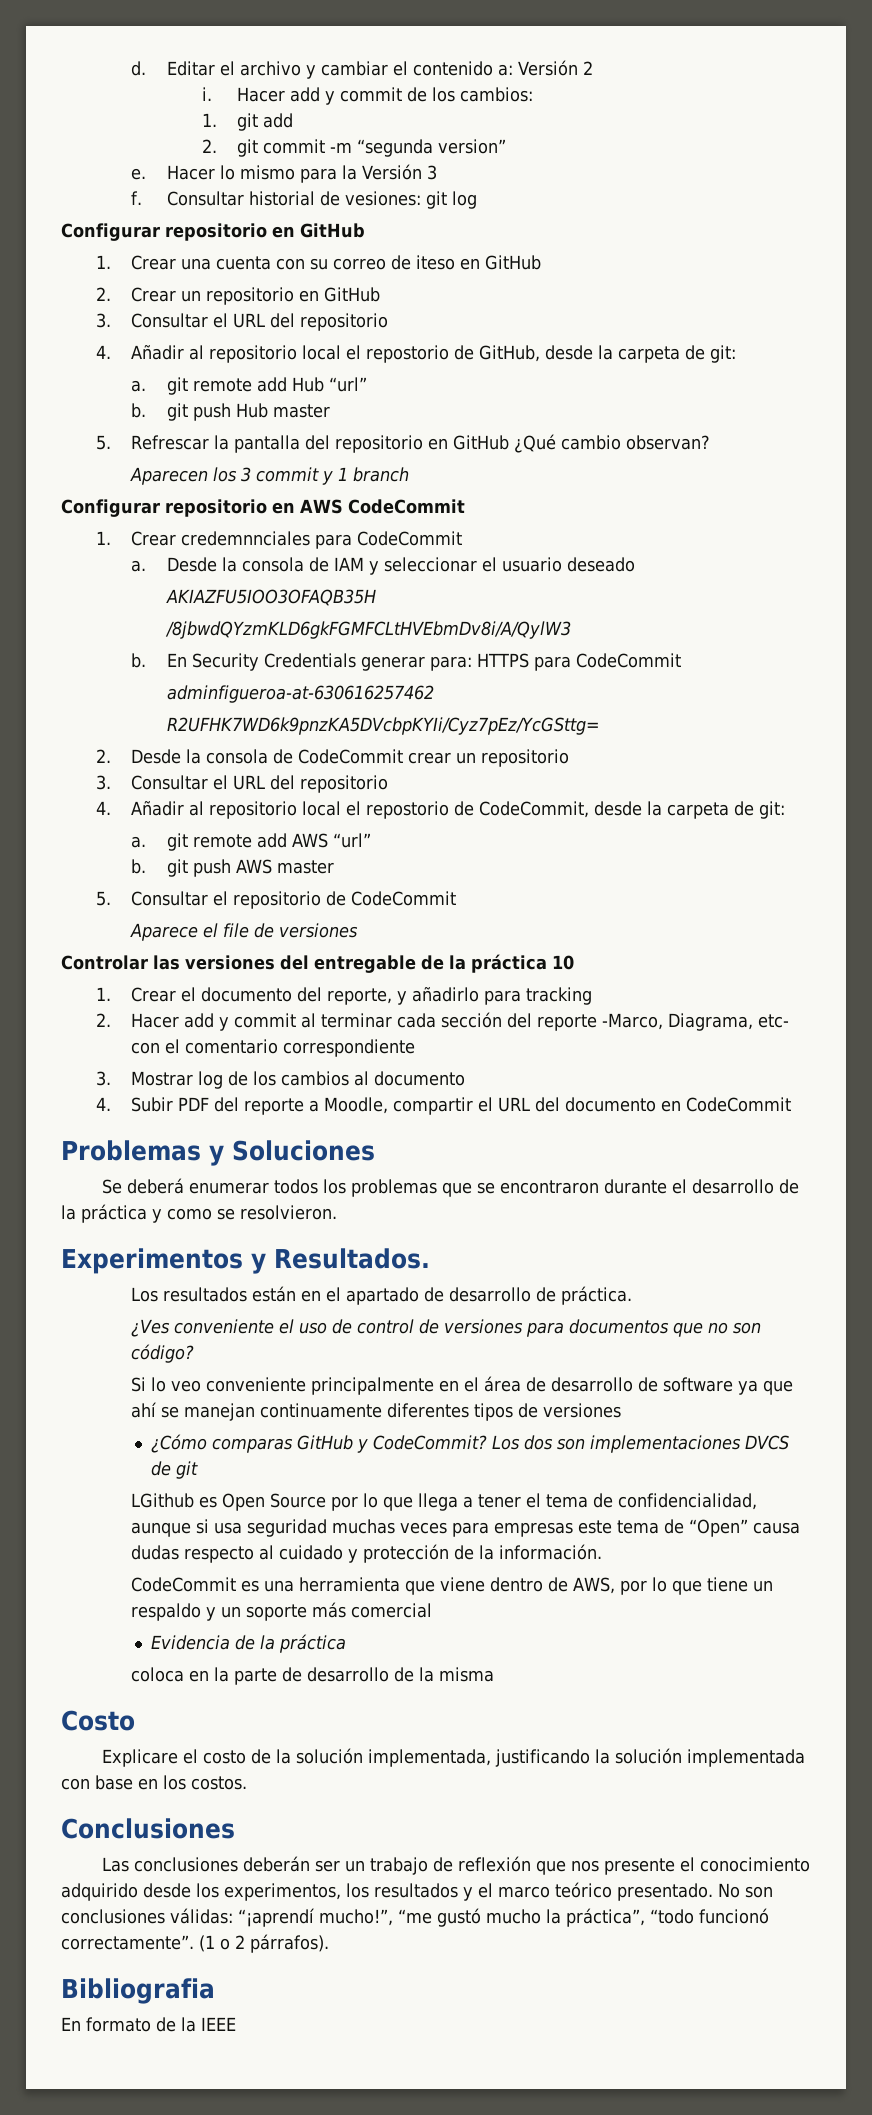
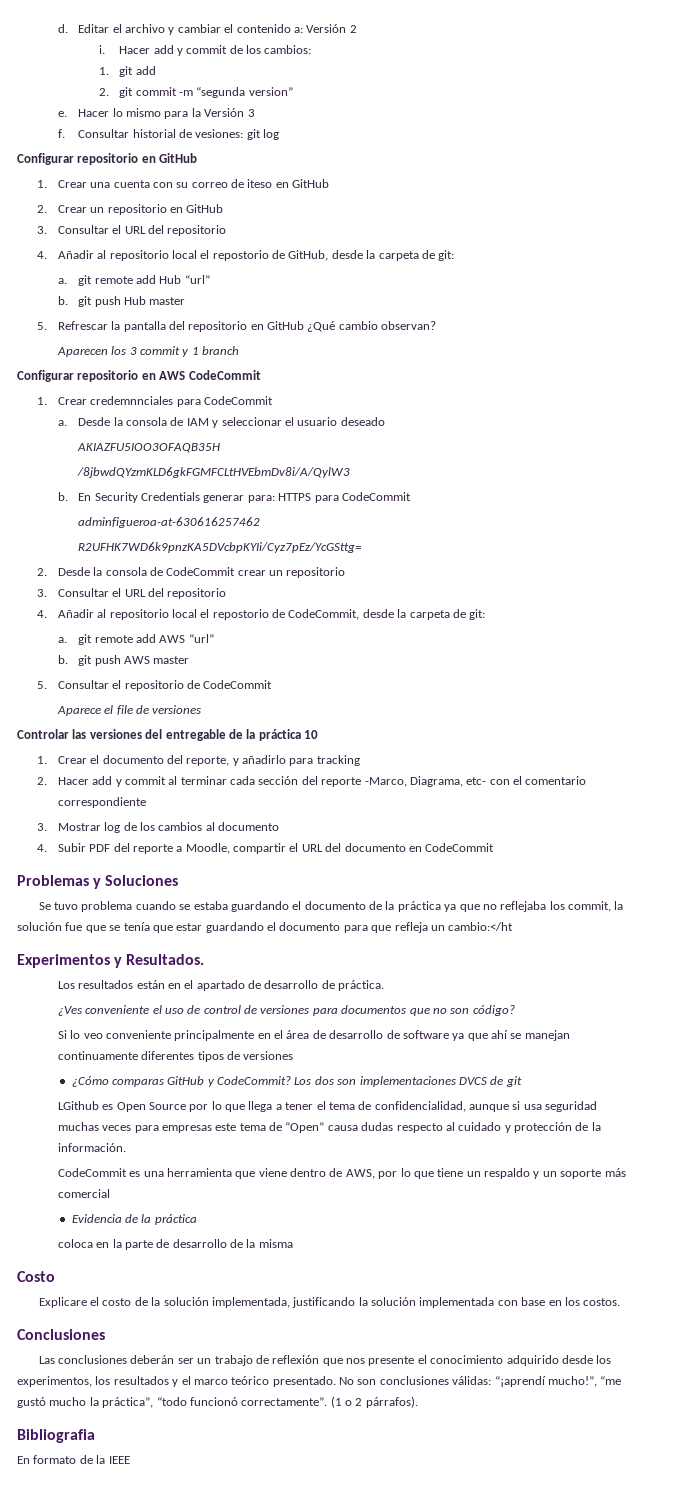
- Se deberá enumerar todos los problemas que se encontraron durante el desarrollo de la práctica y como se resolvieron.
+ Se tuvo problema cuando se estaba guardando el documento de la práctica ya que no reflejaba los commit, la solución fue que se tenía que estar guardando el documento para que refleja un cambio:</ht

